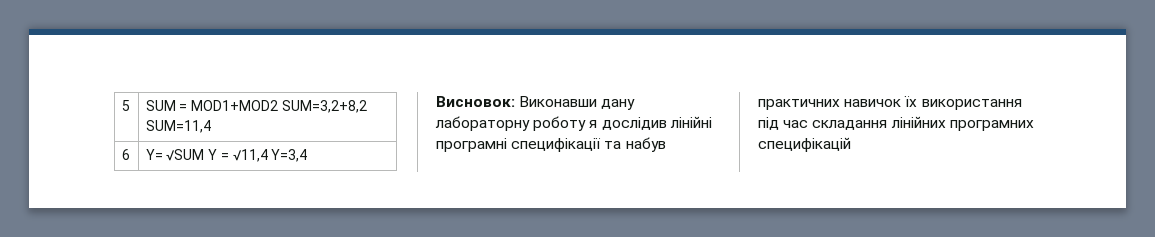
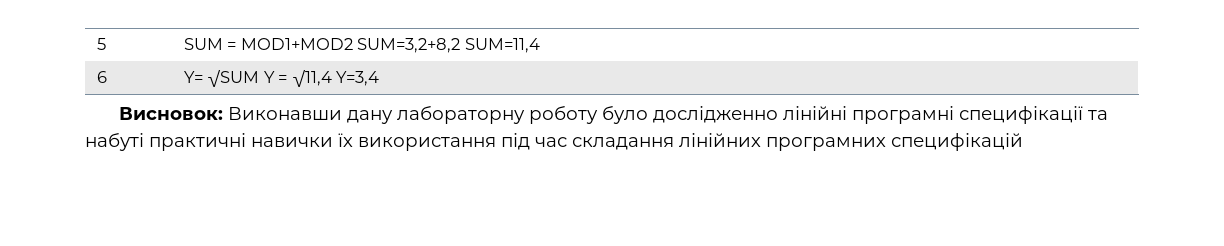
- Висновок: Виконавши дану лабораторну роботу я дослідив лінійні програмні специфікації та набув практичних навичок їх використання під час складання лінійних програмних специфікацій
+ Висновок: Виконавши дану лабораторну роботу було дослідженно лінійні програмні специфікації та набуті практичні навички їх використання під час складання лінійних програмних специфікацій

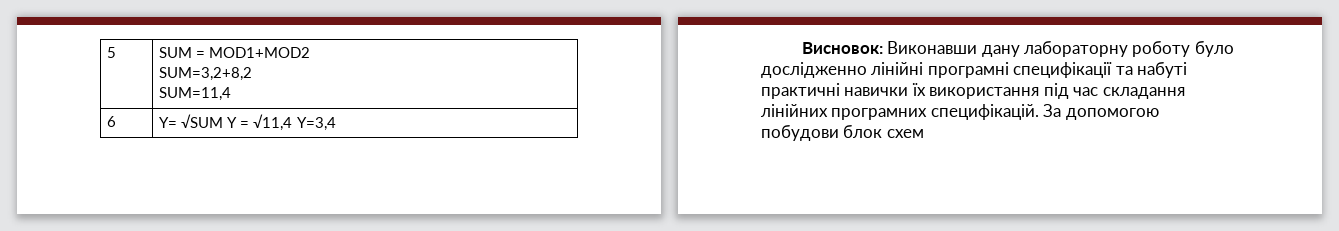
- 5 | SUM = MOD1+MOD2 SUM=3,2+8,2 SUM=11,4
+ 5 | SUM = MOD1+MOD2
+ SUM=3,2+8,2
+ SUM=11,4
- Висновок: Виконавши дану лабораторну роботу було дослідженно лінійні програмні специфікації та набуті практичні навички їх використання під час складання лінійних програмних специфікацій
+ Висновок: Виконавши дану лабораторну роботу було дослідженно лінійні програмні специфікації та набуті практичні навички їх використання під час складання лінійних програмних специфікацій. За допомогою побудови блок схем

